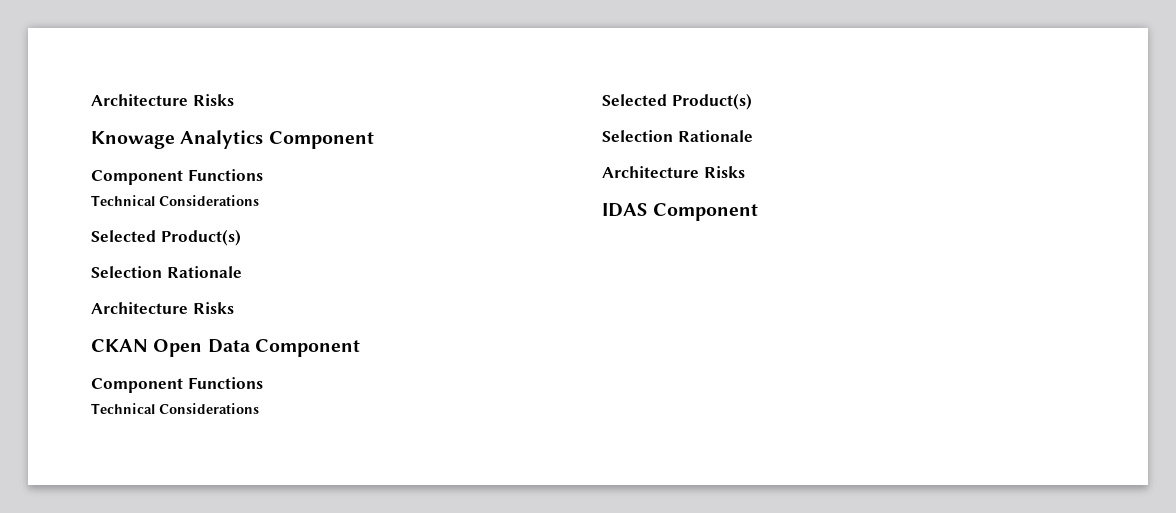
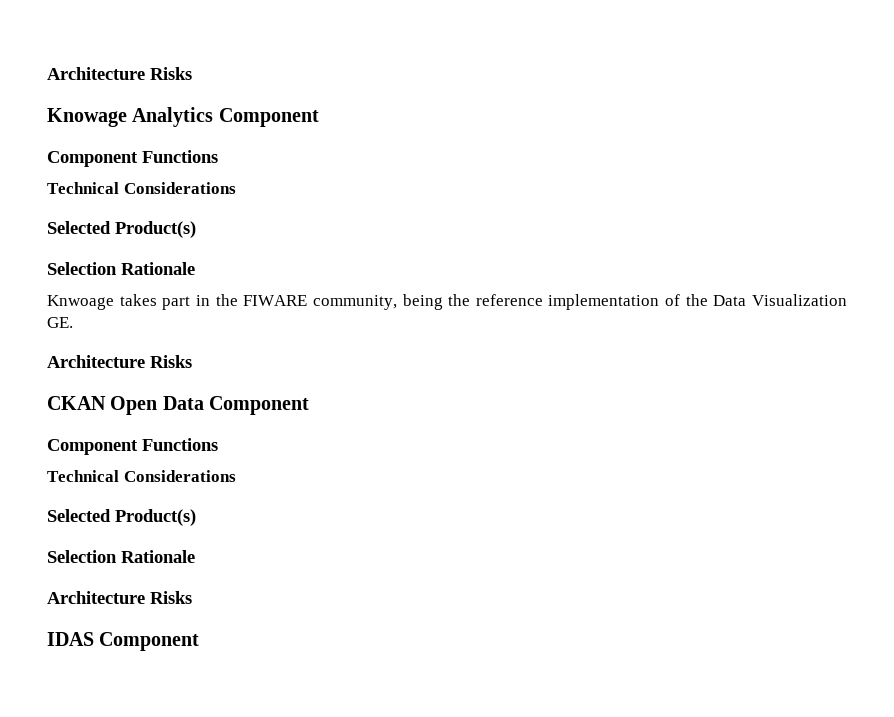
+ Knwoage takes part in the FIWARE community, being the reference implementation of the Data Visualization GE.

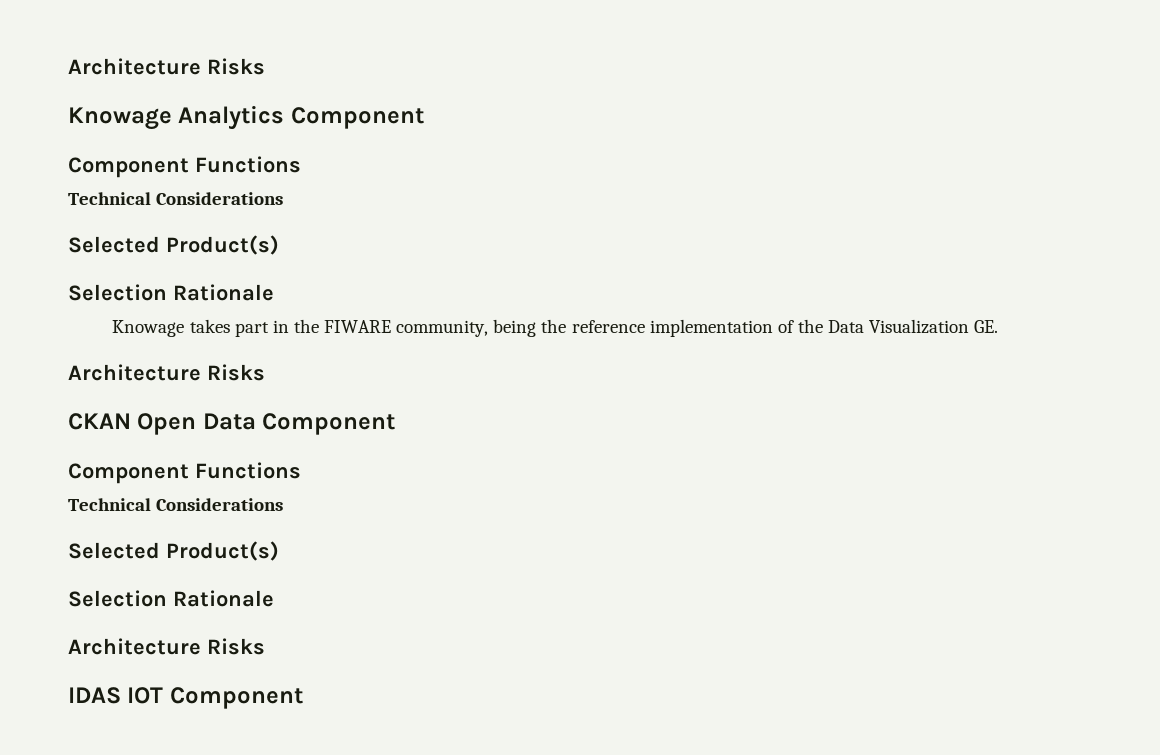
- Knwoage takes part in the FIWARE community, being the reference implementation of the Data Visualization GE.
+ Knowage takes part in the FIWARE community, being the reference implementation of the Data Visualization GE.
- IDAS Component
+ IDAS IOT Component

